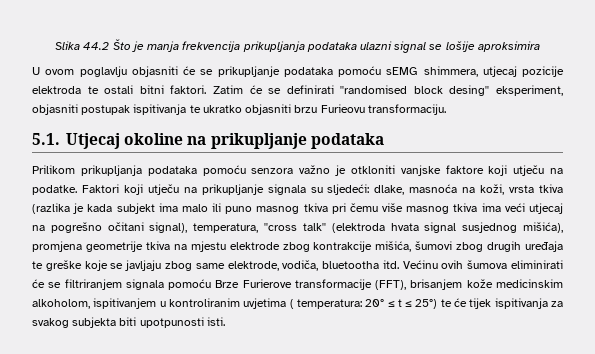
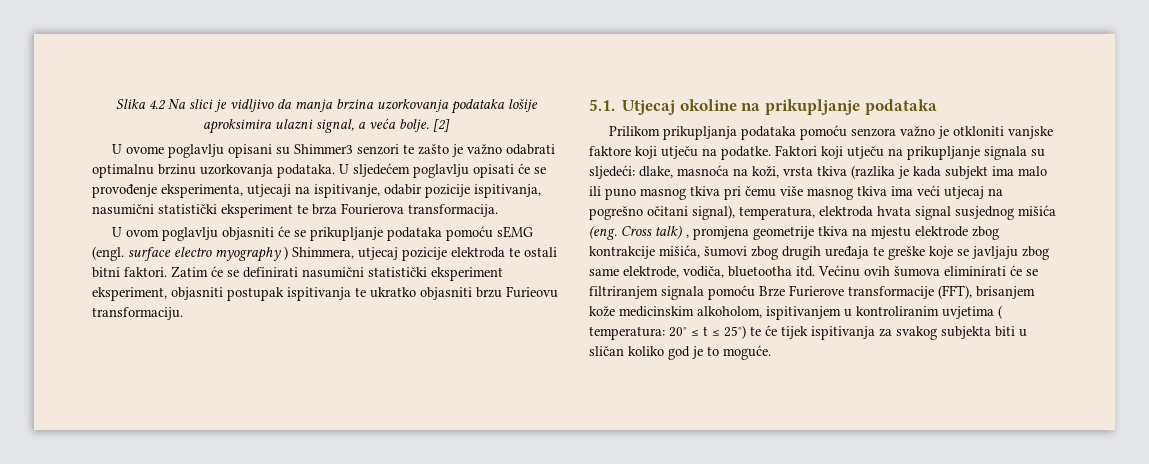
- Slika 44.2 Što je manja frekvencija prikupljanja podataka ulazni signal se lošije aproksimira
+ Slika 4.2 Na slici je vidljivo da manja brzina uzorkovanja podataka lošije aproksimira ulazni signal, a veća bolje. [2]
+ U ovome poglavlju opisani su Shimmer3 senzori te zašto je važno odabrati optimalnu brzinu uzorkovanja podataka. U sljedećem poglavlju opisati će se provođenje eksperimenta, utjecaji na ispitivanje, odabir pozicije ispitivanja, nasumični statistički eksperiment te brza Fourierova transformacija.
- U ovom poglavlju objasniti će se prikupljanje podataka pomoću sEMG shimmera, utjecaj pozicije elektroda te ostali bitni faktori.
+ U ovom poglavlju objasniti će se prikupljanje podataka pomoću sEMG (engl. surface electro myography ) Shimmera, utjecaj pozicije elektroda te ostali bitni faktori.
- Zatim će se definirati ''randomised block desing'' eksperiment, objasniti postupak ispitivanja te ukratko objasniti brzu Furieovu transformaciju.
+ Zatim će se definirati nasumični statistički eksperiment eksperiment, objasniti postupak ispitivanja te ukratko objasniti brzu Furieovu transformaciju.
- dlake, masnoća na koži, vrsta tkiva (razlika je kada subjekt ima malo ili puno masnog tkiva pri čemu više masnog tkiva ima veći utjecaj na pogrešno očitani signal), temperatura, ''cross talk'' (elektroda hvata signal susjednog mišića), promjena geometrije tkiva na mjestu elektrode zbog kontrakcije mišića, šumovi zbog drugih uređaja te greške koje se javljaju zbog same elektrode, vodiča, bluetootha itd.
+ dlake, masnoća na koži, vrsta tkiva (razlika je kada subjekt ima malo ili puno masnog tkiva pri čemu više masnog tkiva ima veći utjecaj na pogrešno očitani signal), temperatura, elektroda hvata signal susjednog mišića (eng. Cross talk) , promjena geometrije tkiva na mjestu elektrode zbog kontrakcije mišića, šumovi zbog drugih uređaja te greške koje se javljaju zbog same elektrode, vodiča, bluetootha itd.
- Većinu ovih šumova eliminirati će se filtriranjem signala pomoću Brze Furierove transformacije (FFT), brisanjem kože medicinskim alkoholom, ispitivanjem u kontroliranim uvjetima ( temperatura: 20° ≤ t ≤ 25°) te će tijek ispitivanja za svakog subjekta biti upotpunosti isti.
+ Većinu ovih šumova eliminirati će se filtriranjem signala pomoću Brze Furierove transformacije (FFT), brisanjem kože medicinskim alkoholom, ispitivanjem u kontroliranim uvjetima ( temperatura: 20° ≤ t ≤ 25°) te će tijek ispitivanja za svakog subjekta biti u sličan koliko god je to moguće.

